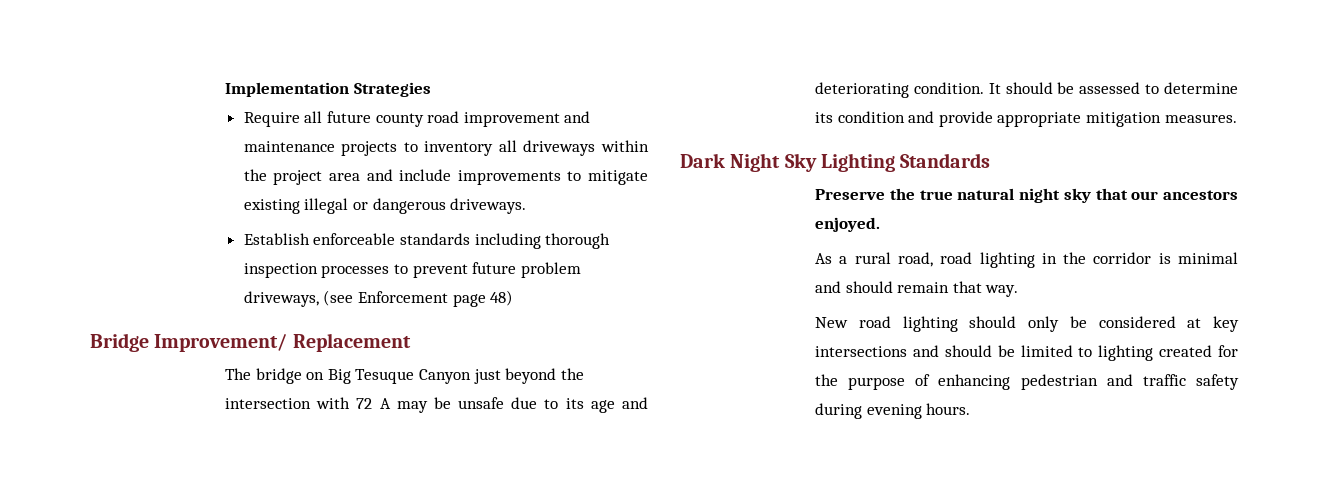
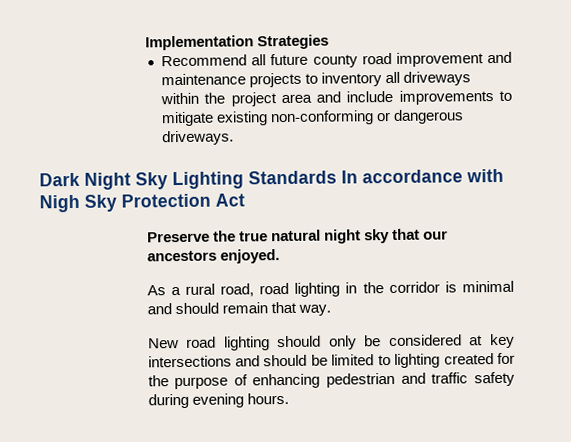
- Require all future county road improvement and maintenance projects to inventory all driveways within the project area and include improvements to mitigate existing illegal or dangerous driveways.
+ Recommend all future county road improvement and maintenance projects to inventory all driveways within the project area and include improvements to mitigate existing non-conforming or dangerous driveways.
- Establish enforceable standards including thorough inspection processes to prevent future problem driveways, (see Enforcement page 48)
- Bridge Improvement/ Replacement
- The bridge on Big Tesuque Canyon just beyond the intersection with 72 A may be unsafe due to its age and deteriorating condition. It should be assessed to determine its condition and provide appropriate mitigation measures.
- Dark Night Sky Lighting Standards
+ Dark Night Sky Lighting Standards In accordance with Nigh Sky Protection Act

